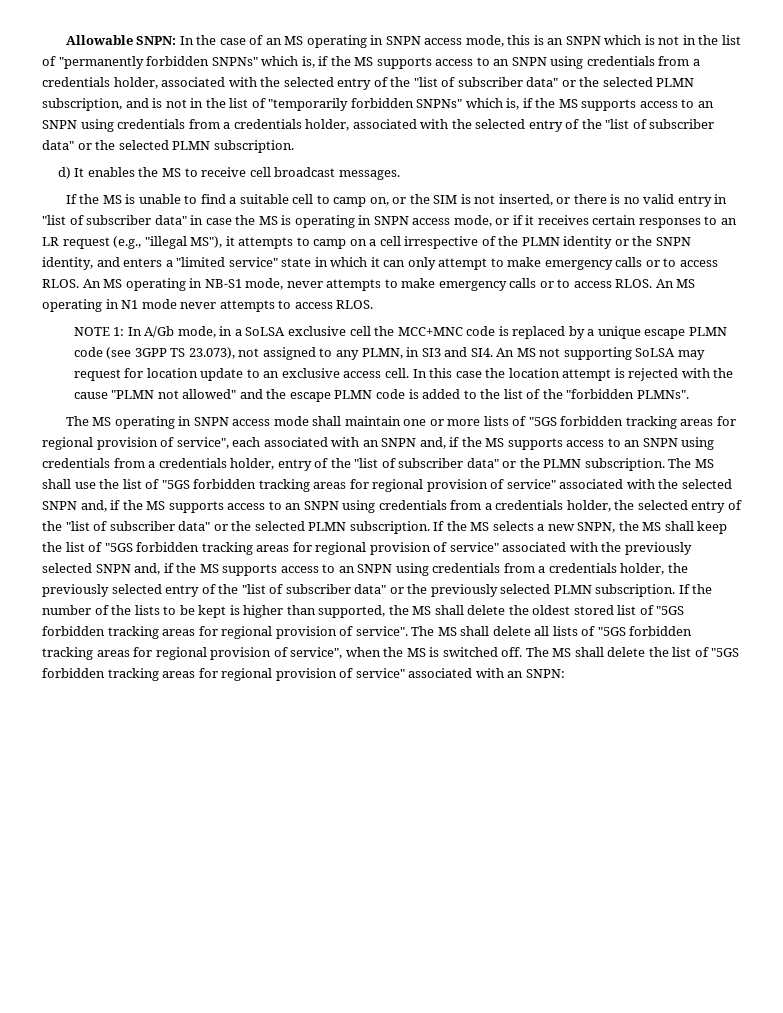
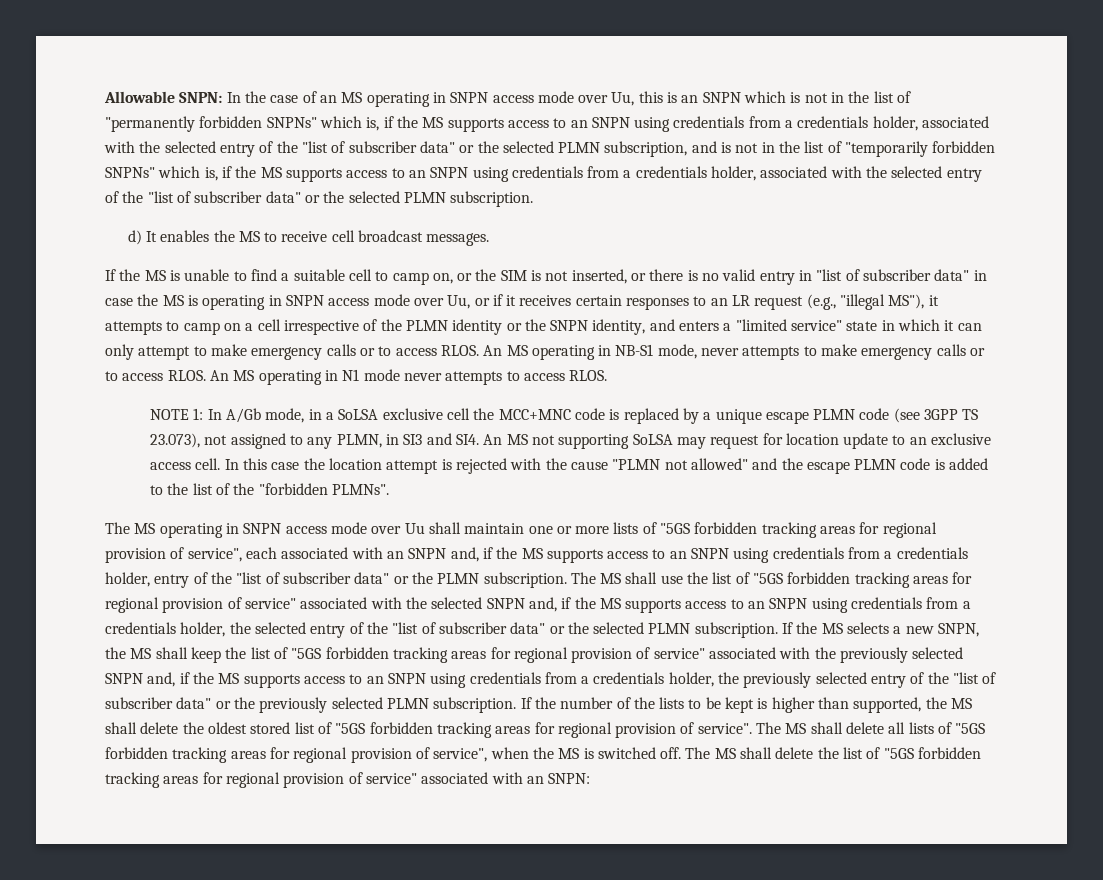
- In the case of an MS operating in SNPN access mode, this is an SNPN which is not in the list of "permanently forbidden SNPNs" which is, if the MS supports access to an SNPN using credentials from a credentials holder, associated with the selected entry of the "list of subscriber data" or the selected PLMN subscription, and is not in the list of "temporarily forbidden SNPNs" which is, if the MS supports access to an SNPN using credentials from a credentials holder, associated with the selected entry of the "list of subscriber data" or the selected PLMN subscription.
+ In the case of an MS operating in SNPN access mode over Uu, this is an SNPN which is not in the list of "permanently forbidden SNPNs" which is, if the MS supports access to an SNPN using credentials from a credentials holder, associated with the selected entry of the "list of subscriber data" or the selected PLMN subscription, and is not in the list of "temporarily forbidden SNPNs" which is, if the MS supports access to an SNPN using credentials from a credentials holder, associated with the selected entry of the "list of subscriber data" or the selected PLMN subscription.
- If the MS is unable to find a suitable cell to camp on, or the SIM is not inserted, or there is no valid entry in "list of subscriber data" in case the MS is operating in SNPN access mode, or if it receives certain responses to an LR request (e.g., "illegal MS"), it attempts to camp on a cell irrespective of the PLMN identity or the SNPN identity, and enters a "limited service" state in which it can only attempt to make emergency calls or to access RLOS.
+ If the MS is unable to find a suitable cell to camp on, or the SIM is not inserted, or there is no valid entry in "list of subscriber data" in case the MS is operating in SNPN access mode over Uu, or if it receives certain responses to an LR request (e.g., "illegal MS"), it attempts to camp on a cell irrespective of the PLMN identity or the SNPN identity, and enters a "limited service" state in which it can only attempt to make emergency calls or to access RLOS.
- The MS operating in SNPN access mode shall maintain one or more lists of "5GS forbidden tracking areas for regional provision of service", each associated with an SNPN and, if the MS supports access to an SNPN using credentials from a credentials holder, entry of the "list of subscriber data" or the PLMN subscription.
+ The MS operating in SNPN access mode over Uu shall maintain one or more lists of "5GS forbidden tracking areas for regional provision of service", each associated with an SNPN and, if the MS supports access to an SNPN using credentials from a credentials holder, entry of the "list of subscriber data" or the PLMN subscription.

